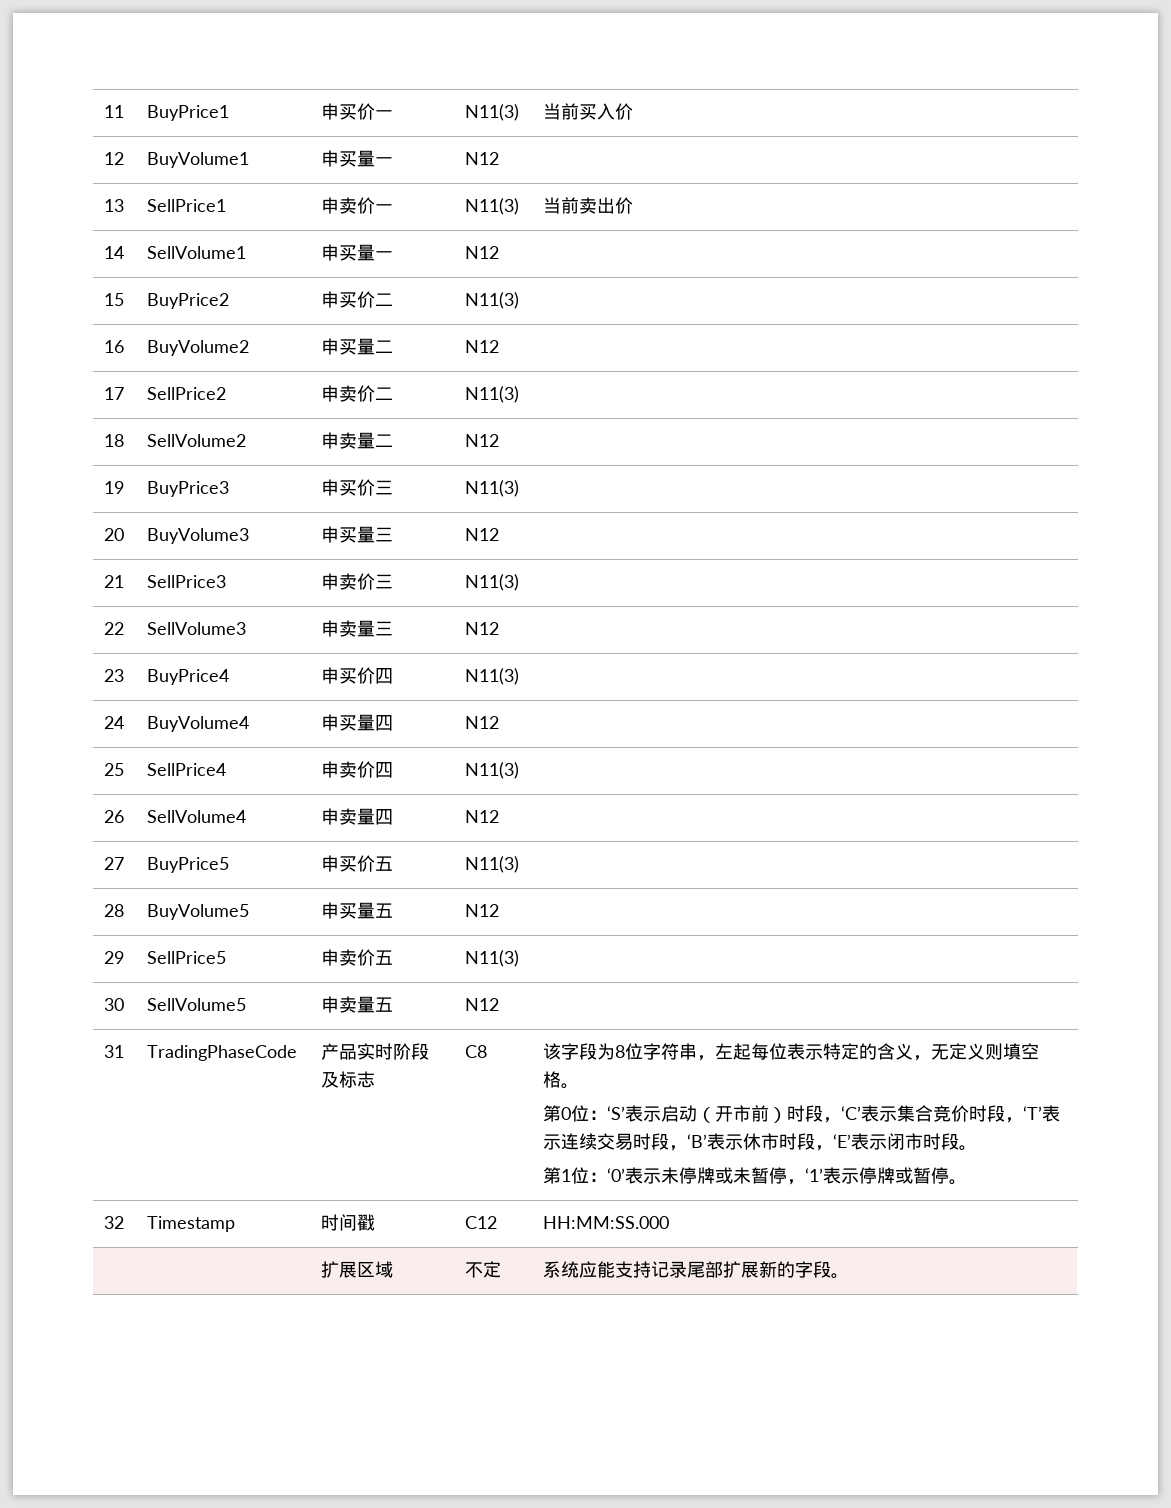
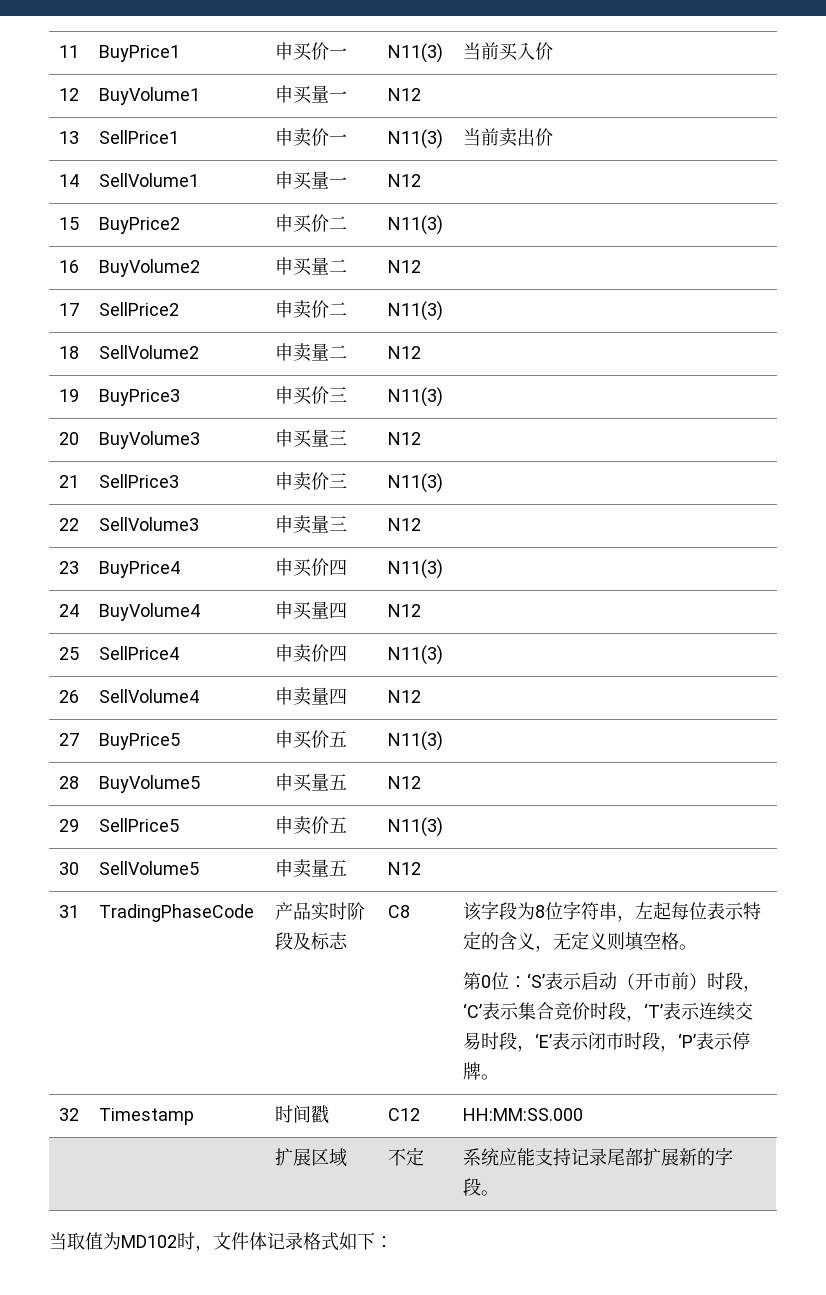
- 第0位：‘S’表示启动（开市前）时段，‘C’表示集合竞价时段，‘T’表示连续交易时段，‘B’表示休市时段，‘E’表示闭市时段。
- 第1位：‘0’表示未停牌或未暂停，‘1’表示停牌或暂停。
+ 第0位：‘S’表示启动（开市前）时段，‘C’表示集合竞价时段，‘T’表示连续交易时段，‘E’表示闭市时段，‘P’表示停牌。
+ 当取值为MD102时，文件体记录格式如下：

